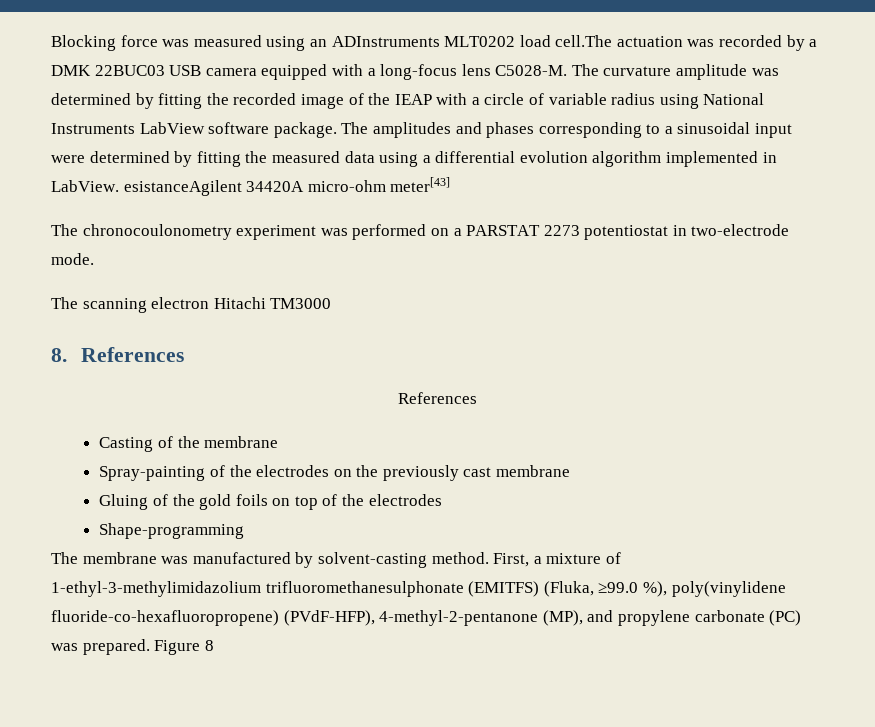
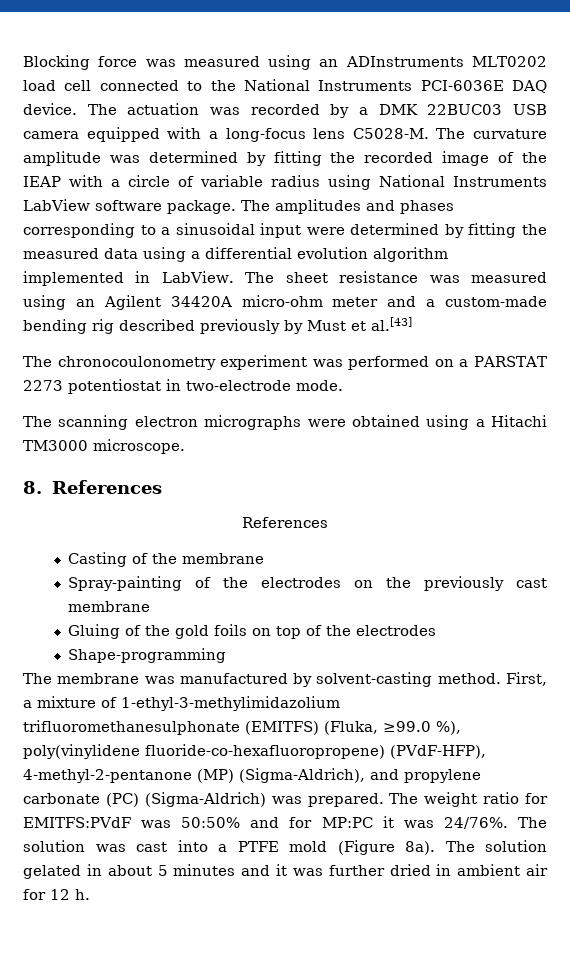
- Blocking force was measured using an ADInstruments MLT0202 load cell.The actuation was recorded by a DMK 22BUC03 USB camera equipped with a long-focus lens C5028-M.
+ Blocking force was measured using an ADInstruments MLT0202 load cell connected to the National Instruments PCI-6036E DAQ device. The actuation was recorded by a DMK 22BUC03 USB camera equipped with a long-focus lens C5028-M.
- The amplitudes and phases corresponding to a sinusoidal input were determined by fitting the measured data using a differential evolution algorithm implemented in LabView. esistanceAgilent 34420A micro-ohm meter[43]
+ The amplitudes and phases corresponding to a sinusoidal input were determined by fitting the measured data using a differential evolution algorithm implemented in LabView. The sheet resistance was measured using an Agilent 34420A micro-ohm meter and a custom-made bending rig described previously by Must et al.[43]
- The scanning electron Hitachi TM3000
+ The scanning electron micrographs were obtained using a Hitachi TM3000 microscope.
- First, a mixture of 1-ethyl-3-methylimidazolium trifluoromethanesulphonate (EMITFS) (Fluka, ≥99.0 %), poly(vinylidene fluoride-co-hexafluoropropene) (PVdF-HFP), 4-methyl-2-pentanone (MP), and propylene carbonate (PC) was prepared.
+ First, a mixture of 1-ethyl-3-methylimidazolium trifluoromethanesulphonate (EMITFS) (Fluka, ≥99.0 %), poly(vinylidene fluoride-co-hexafluoropropene) (PVdF-HFP), 4-methyl-2-pentanone (MP) (Sigma-Aldrich), and propylene carbonate (PC) (Sigma-Aldrich) was prepared.
- Figure 8
+ The weight ratio for EMITFS:PVdF was 50:50% and for MP:PC it was 24/76%. The solution was cast into a PTFE mold (Figure 8a). The solution gelated in about 5 minutes and it was further dried in ambient air for 12 h.

